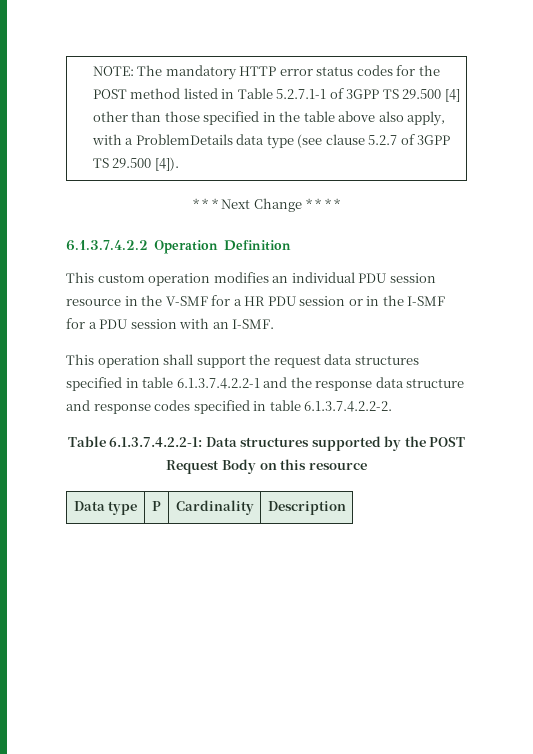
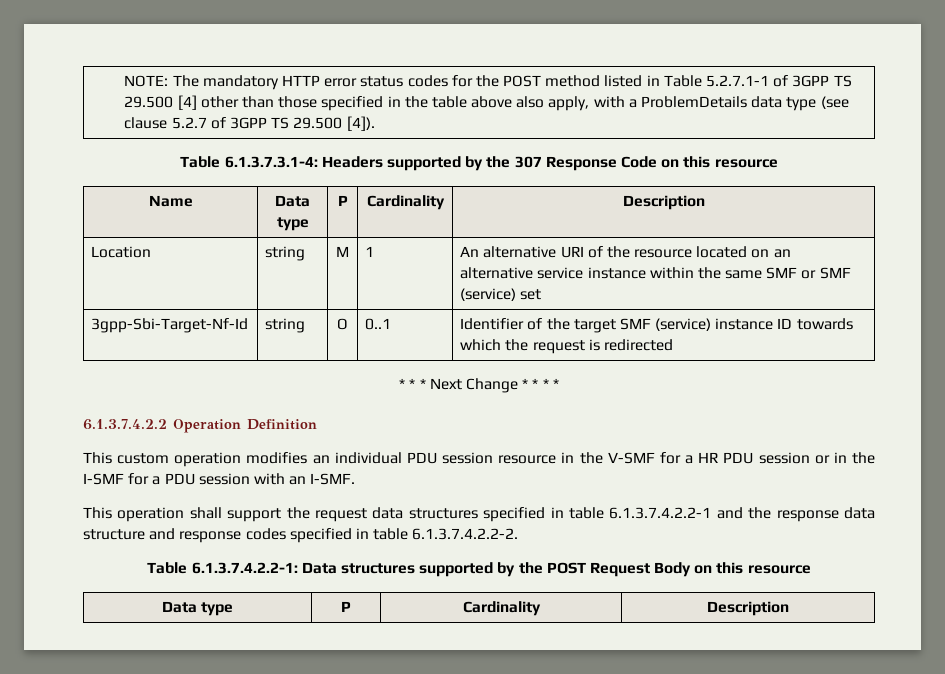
+ Table 6.1.3.7.3.1-4: Headers supported by the 307 Response Code on this resource
+ Name | Data type | P | Cardinality | Description
+ Location | string | M | 1 | An alternative URI of the resource located on an alternative service instance within the same SMF or SMF (service) set
+ 3gpp-Sbi-Target-Nf-Id | string | O | 0..1 | Identifier of the target SMF (service) instance ID towards which the request is redirected

